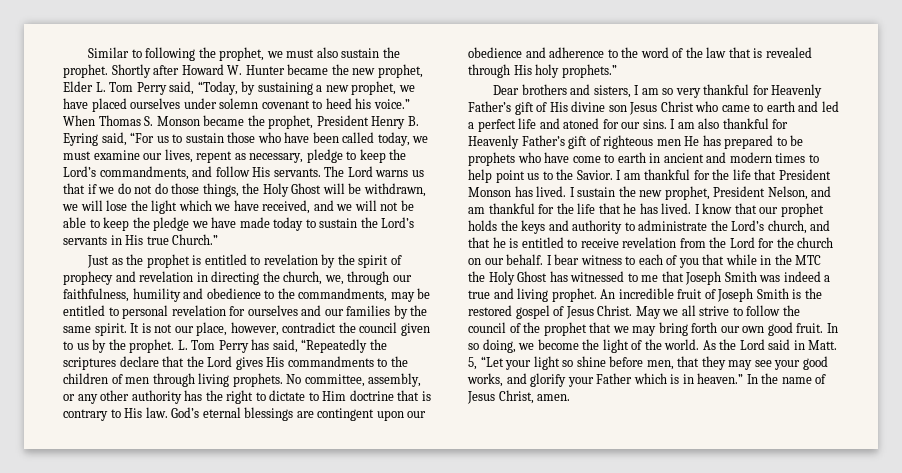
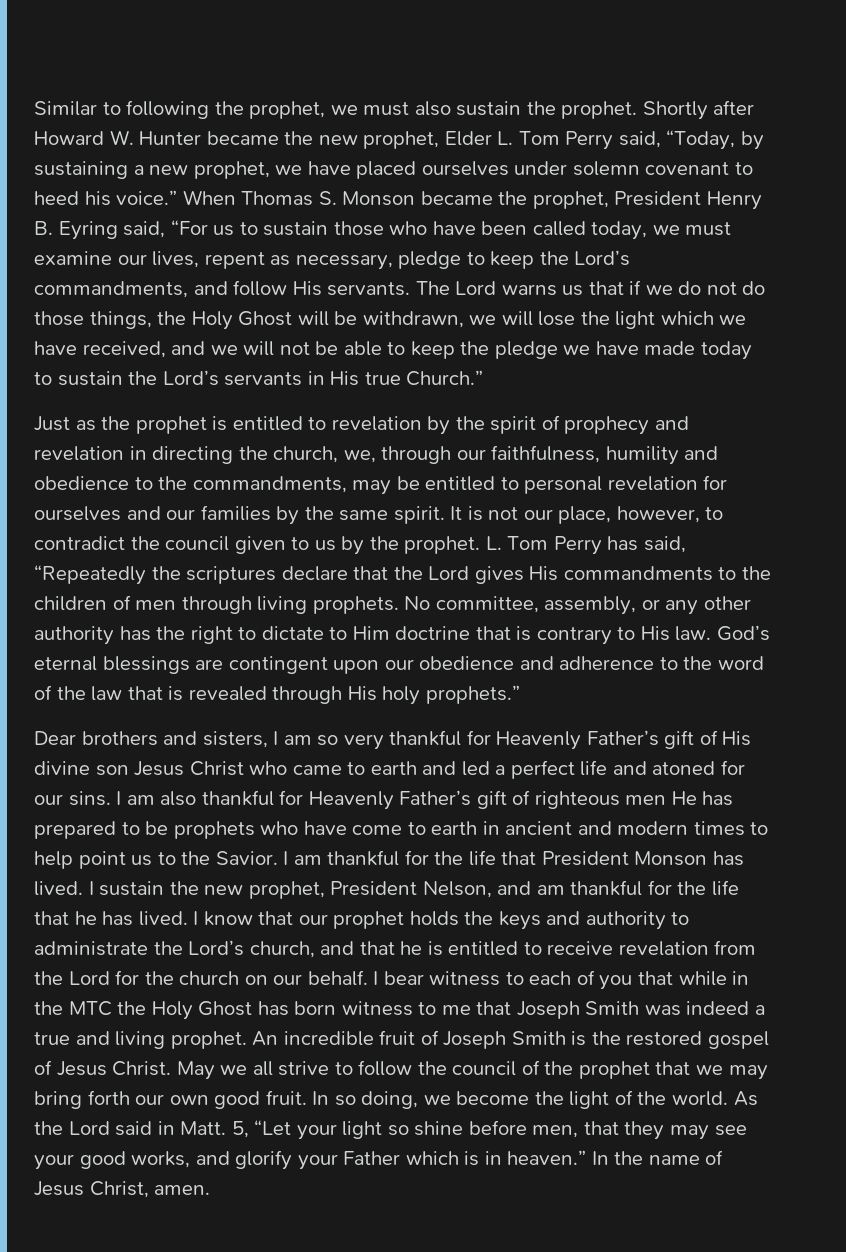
- It is not our place, however, contradict the council given to us by the prophet.
+ It is not our place, however, to contradict the council given to us by the prophet.
- I bear witness to each of you that while in the MTC the Holy Ghost has witnessed to me that Joseph Smith was indeed a true and living prophet.
+ I bear witness to each of you that while in the MTC the Holy Ghost has born witness to me that Joseph Smith was indeed a true and living prophet.

